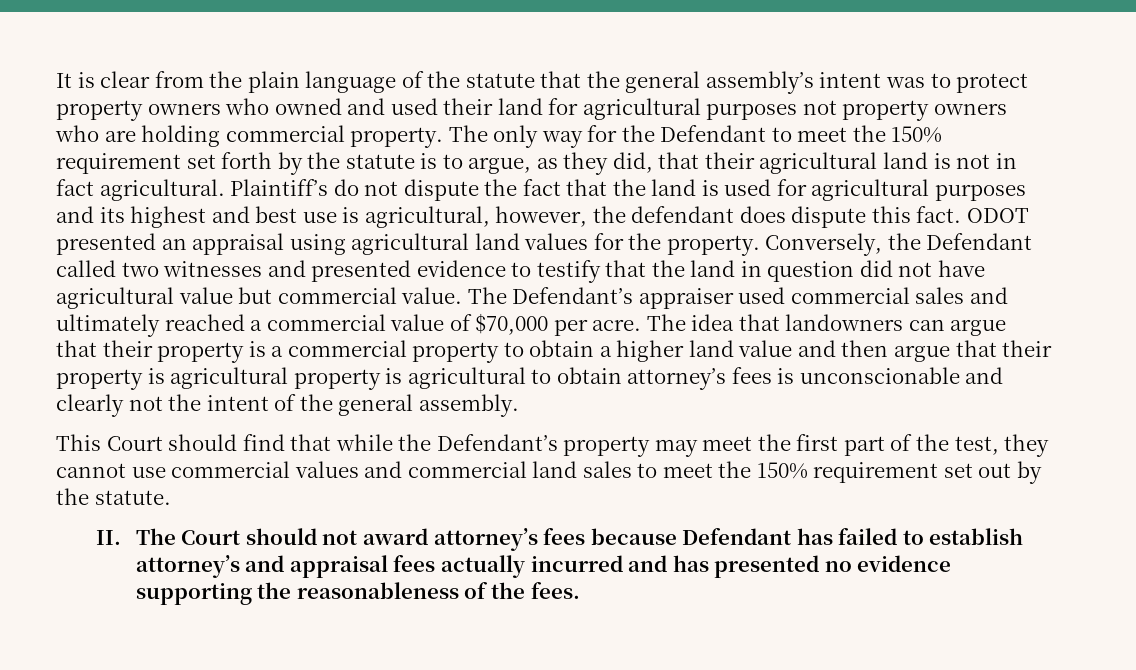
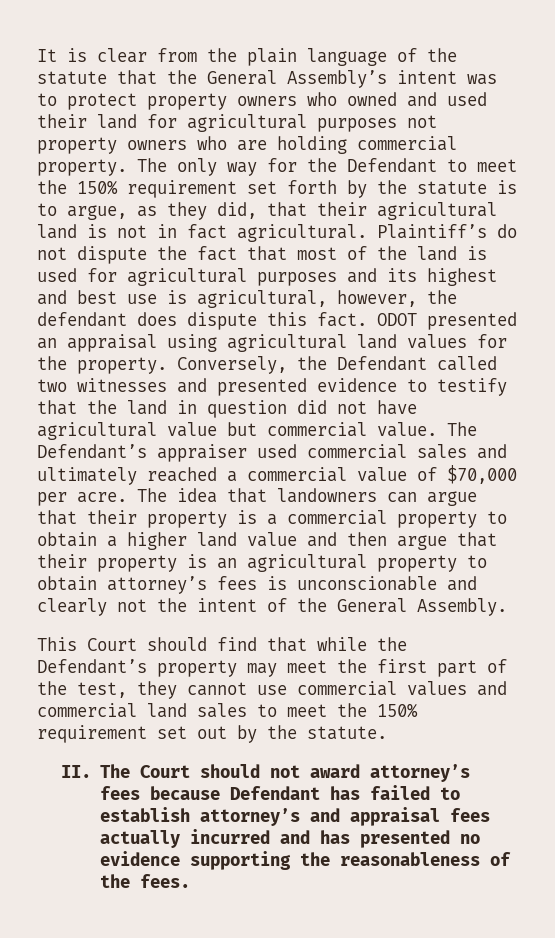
- It is clear from the plain language of the statute that the general assembly’s intent was to protect property owners who owned and used their land for agricultural purposes not property owners who are holding commercial property.
+ It is clear from the plain language of the statute that the General Assembly’s intent was to protect property owners who owned and used their land for agricultural purposes not property owners who are holding commercial property.
- Plaintiff’s do not dispute the fact that the land is used for agricultural purposes and its highest and best use is agricultural, however, the defendant does dispute this fact.
+ Plaintiff’s do not dispute the fact that most of the land is used for agricultural purposes and its highest and best use is agricultural, however, the defendant does dispute this fact.
- The idea that landowners can argue that their property is a commercial property to obtain a higher land value and then argue that their property is agricultural property is agricultural to obtain attorney’s fees is unconscionable and clearly not the intent of the general assembly.
+ The idea that landowners can argue that their property is a commercial property to obtain a higher land value and then argue that their property is an agricultural property to obtain attorney’s fees is unconscionable and clearly not the intent of the General Assembly.

